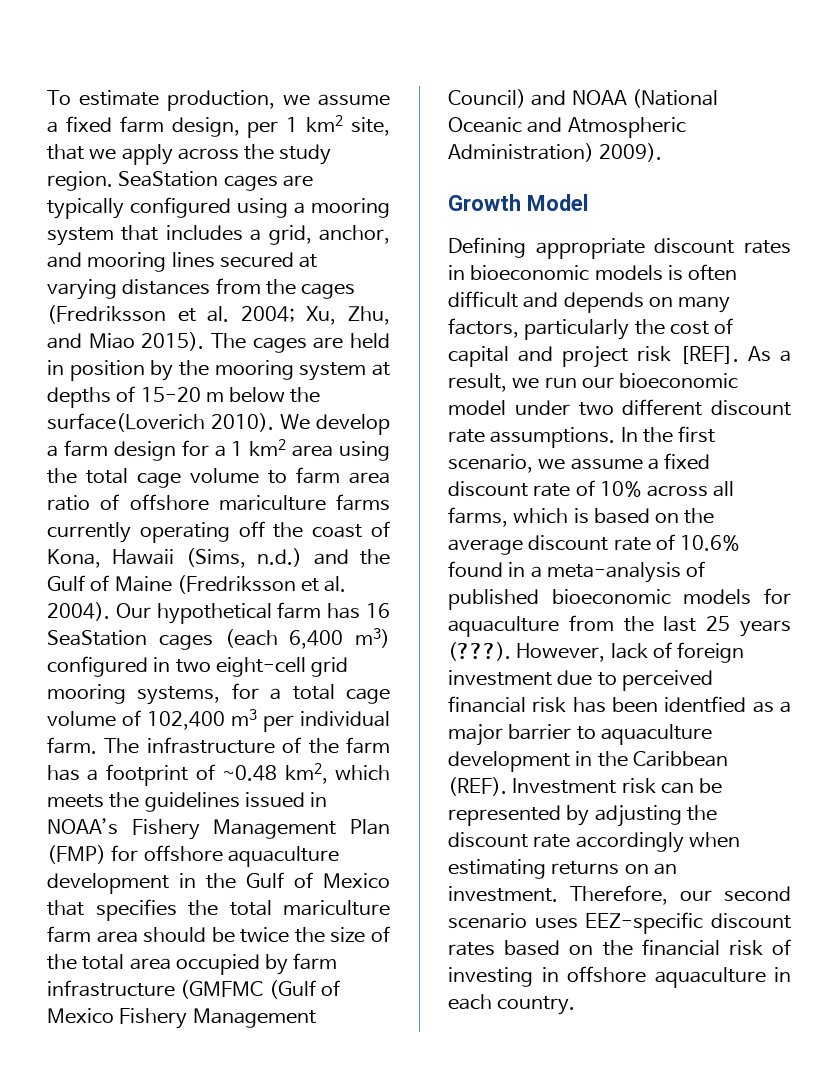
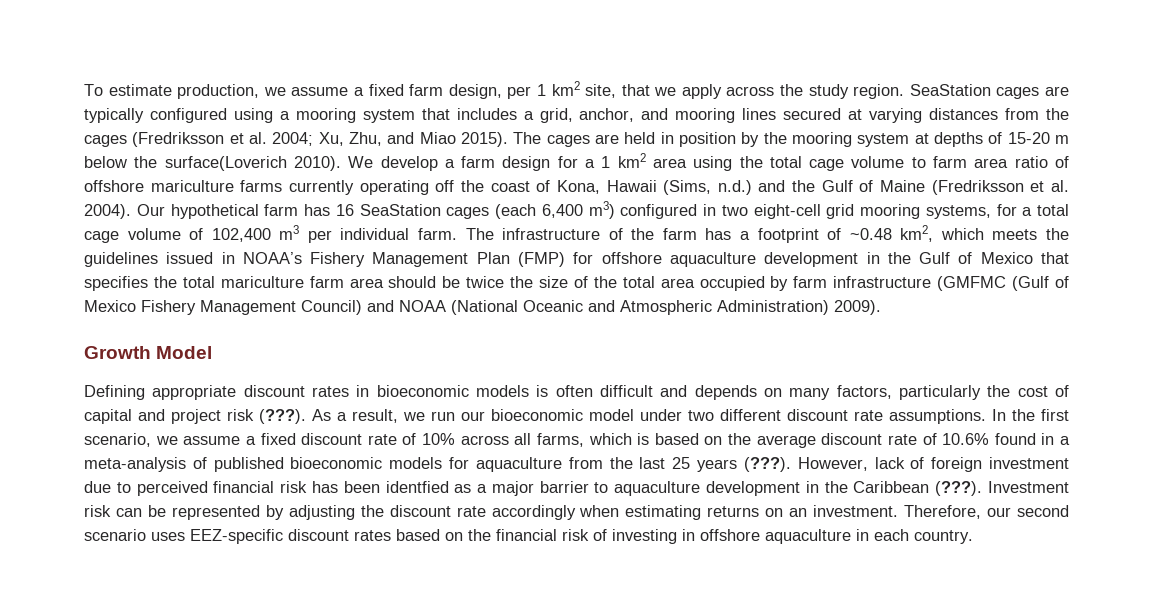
- Defining appropriate discount rates in bioeconomic models is often difficult and depends on many factors, particularly the cost of capital and project risk [REF].
+ Defining appropriate discount rates in bioeconomic models is often difficult and depends on many factors, particularly the cost of capital and project risk (???).
- However, lack of foreign investment due to perceived financial risk has been identfied as a major barrier to aquaculture development in the Caribbean (REF).
+ However, lack of foreign investment due to perceived financial risk has been identfied as a major barrier to aquaculture development in the Caribbean (???).

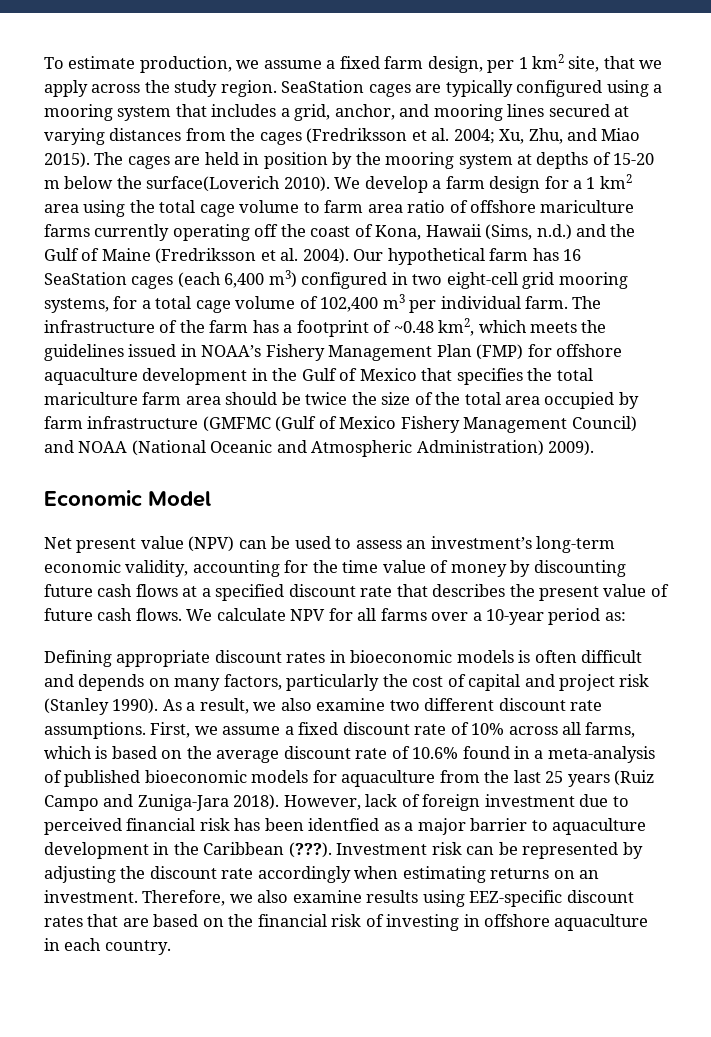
- Growth Model
+ Economic Model
+ Net present value (NPV) can be used to assess an investment’s long-term economic validity, accounting for the time value of money by discounting future cash flows at a specified discount rate that describes the present value of future cash flows. We calculate NPV for all farms over a 10-year period as:
- Defining appropriate discount rates in bioeconomic models is often difficult and depends on many factors, particularly the cost of capital and project risk (???).
+ Defining appropriate discount rates in bioeconomic models is often difficult and depends on many factors, particularly the cost of capital and project risk (Stanley 1990).
- As a result, we run our bioeconomic model under two different discount rate assumptions.
+ As a result, we also examine two different discount rate assumptions.
- In the first scenario, we assume a fixed discount rate of 10% across all farms, which is based on the average discount rate of 10.6% found in a meta-analysis of published bioeconomic models for aquaculture from the last 25 years (???).
+ First, we assume a fixed discount rate of 10% across all farms, which is based on the average discount rate of 10.6% found in a meta-analysis of published bioeconomic models for aquaculture from the last 25 years (Ruiz Campo and Zuniga-Jara 2018).
- Therefore, our second scenario uses EEZ-specific discount rates based on the financial risk of investing in offshore aquaculture in each country.
+ Therefore, we also examine results using EEZ-specific discount rates that are based on the financial risk of investing in offshore aquaculture in each country.

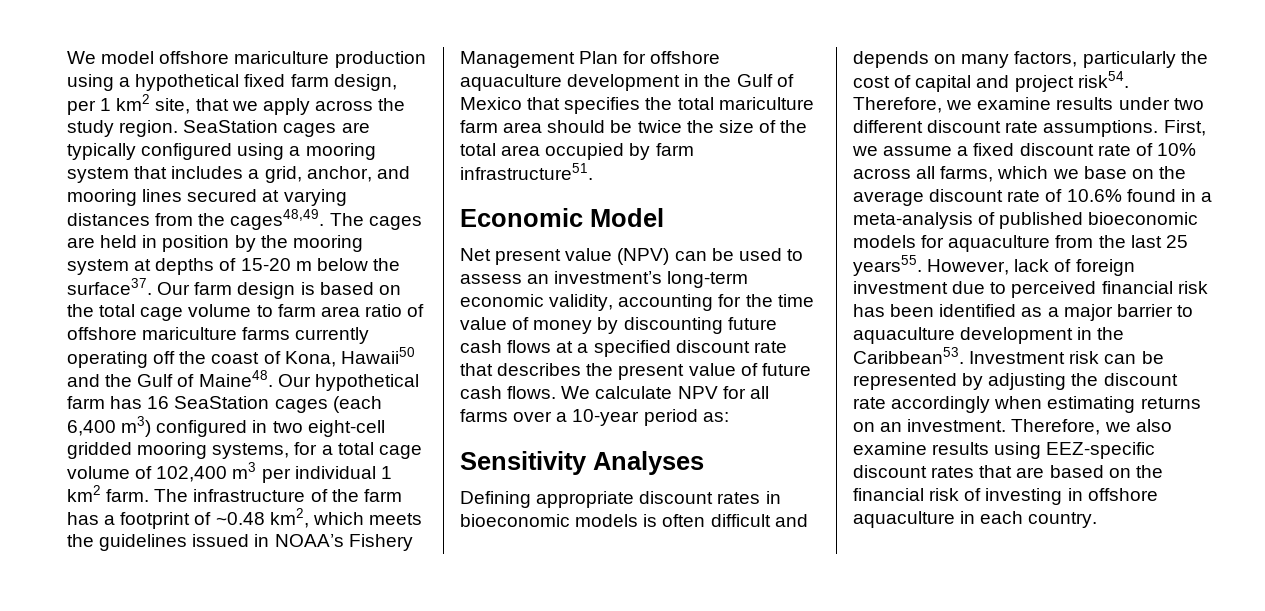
- To estimate production, we assume a fixed farm design, per 1 km2 site, that we apply across the study region.
+ We model offshore mariculture production using a hypothetical fixed farm design, per 1 km2 site, that we apply across the study region.
- SeaStation cages are typically configured using a mooring system that includes a grid, anchor, and mooring lines secured at varying distances from the cages (Fredriksson et al. 2004; Xu, Zhu, and Miao 2015).
+ SeaStation cages are typically configured using a mooring system that includes a grid, anchor, and mooring lines secured at varying distances from the cages48,49.
- The cages are held in position by the mooring system at depths of 15-20 m below the surface(Loverich 2010). We develop a farm design for a 1 km2 area using the total cage volume to farm area ratio of offshore mariculture farms currently operating off the coast of Kona, Hawaii (Sims, n.d.) and the Gulf of Maine (Fredriksson et al. 2004).
+ The cages are held in position by the mooring system at depths of 15-20 m below the surface37. Our farm design is based on the total cage volume to farm area ratio of offshore mariculture farms currently operating off the coast of Kona, Hawaii50 and the Gulf of Maine48.
- Our hypothetical farm has 16 SeaStation cages (each 6,400 m3) configured in two eight-cell grid mooring systems, for a total cage volume of 102,400 m3 per individual farm.
+ Our hypothetical farm has 16 SeaStation cages (each 6,400 m3) configured in two eight-cell gridded mooring systems, for a total cage volume of 102,400 m3 per individual 1 km2 farm.
- The infrastructure of the farm has a footprint of ~0.48 km2, which meets the guidelines issued in NOAA’s Fishery Management Plan (FMP) for offshore aquaculture development in the Gulf of Mexico that specifies the total mariculture farm area should be twice the size of the total area occupied by farm infrastructure (GMFMC (Gulf of Mexico Fishery Management Council) and NOAA (National Oceanic and Atmospheric Administration) 2009).
+ The infrastructure of the farm has a footprint of ~0.48 km2, which meets the guidelines issued in NOAA’s Fishery Management Plan for offshore aquaculture development in the Gulf of Mexico that specifies the total mariculture farm area should be twice the size of the total area occupied by farm infrastructure51.
+ Sensitivity Analyses
- Defining appropriate discount rates in bioeconomic models is often difficult and depends on many factors, particularly the cost of capital and project risk (Stanley 1990). As a result, we also examine two different discount rate assumptions.
+ Defining appropriate discount rates in bioeconomic models is often difficult and depends on many factors, particularly the cost of capital and project risk54. Therefore, we examine results under two different discount rate assumptions.
- First, we assume a fixed discount rate of 10% across all farms, which is based on the average discount rate of 10.6% found in a meta-analysis of published bioeconomic models for aquaculture from the last 25 years (Ruiz Campo and Zuniga-Jara 2018).
+ First, we assume a fixed discount rate of 10% across all farms, which we base on the average discount rate of 10.6% found in a meta-analysis of published bioeconomic models for aquaculture from the last 25 years55.
- However, lack of foreign investment due to perceived financial risk has been identfied as a major barrier to aquaculture development in the Caribbean (???).
+ However, lack of foreign investment due to perceived financial risk has been identified as a major barrier to aquaculture development in the Caribbean53.

